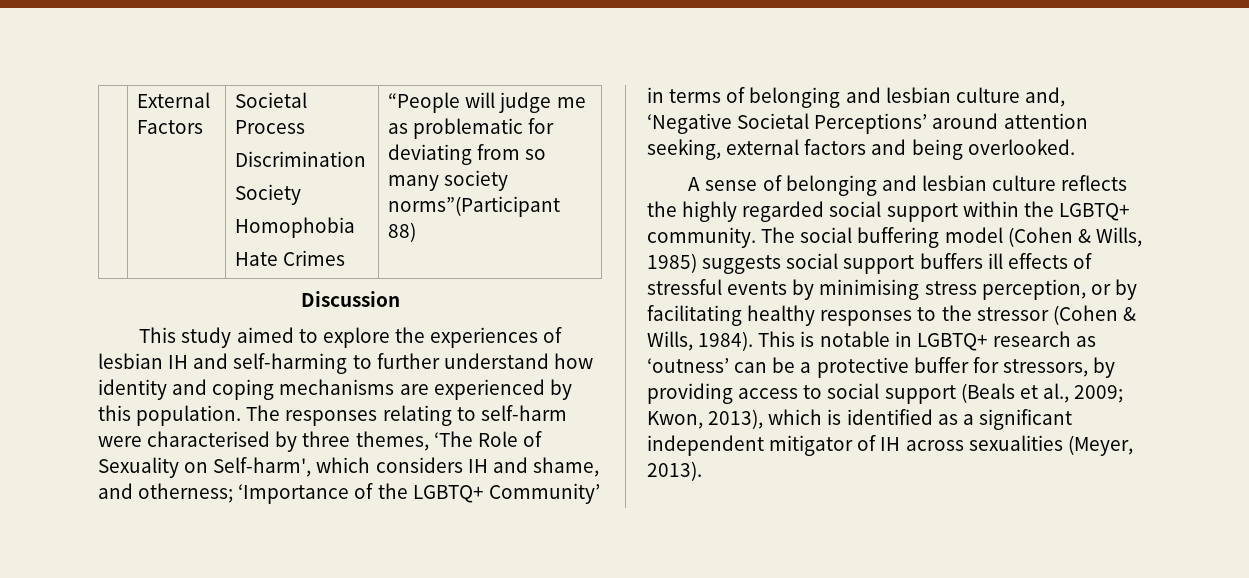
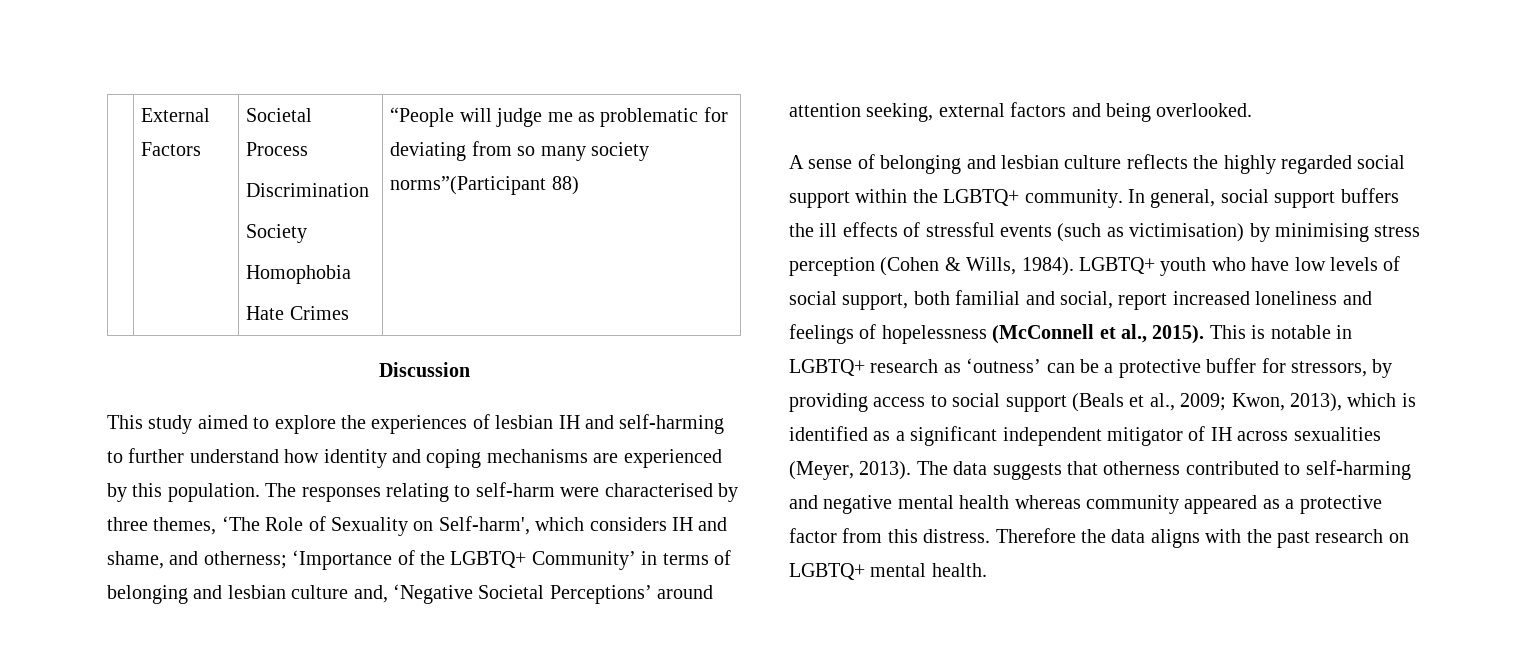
- The social buffering model (Cohen & Wills, 1985) suggests social support buffers ill effects of stressful events by minimising stress perception, or by facilitating healthy responses to the stressor (Cohen & Wills, 1984).
+ In general, social support buffers the ill effects of stressful events (such as victimisation) by minimising stress perception (Cohen & Wills, 1984). LGBTQ+ youth who have low levels of social support, both familial and social, report increased loneliness and feelings of hopelessness (McConnell et al., 2015).
+ The data suggests that otherness contributed to self-harming and negative mental health whereas community appeared as a protective factor from this distress. Therefore the data aligns with the past research on LGBTQ+ mental health.

